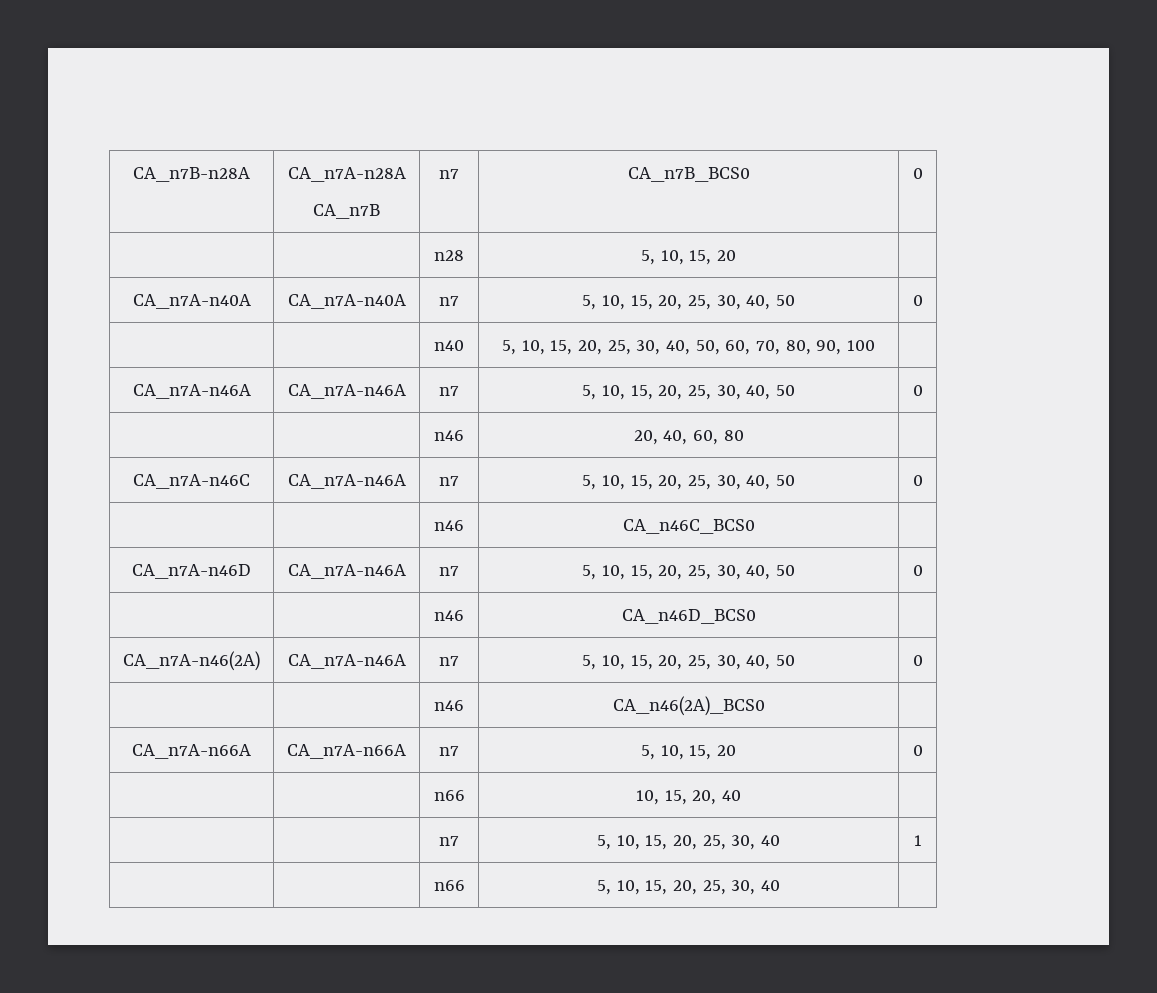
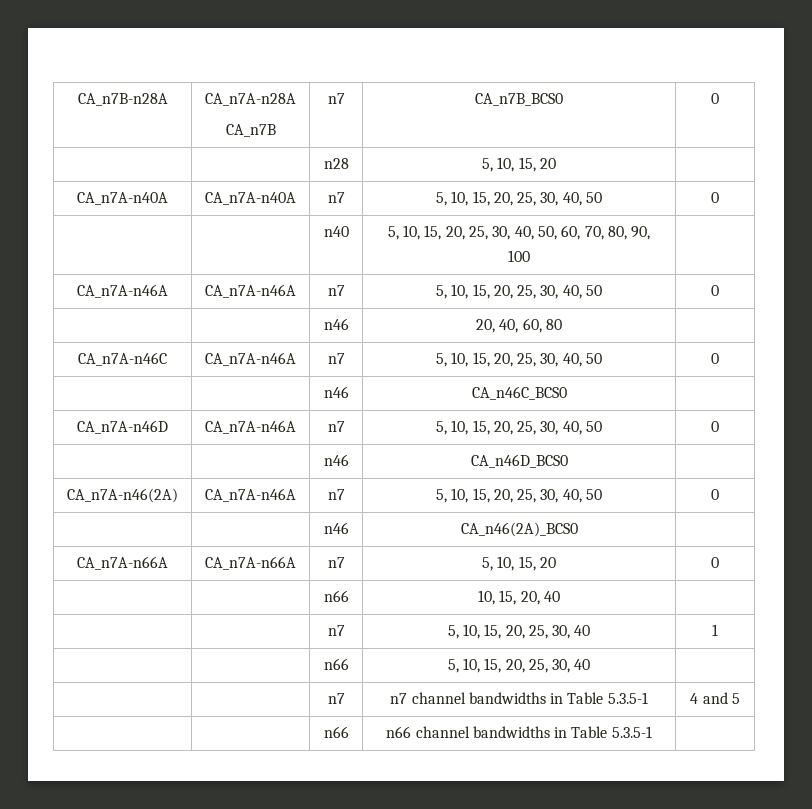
+ | | n7 | n7 channel bandwidths in Table 5.3.5-1 | 4 and 5
+ | | n66 | n66 channel bandwidths in Table 5.3.5-1 |

